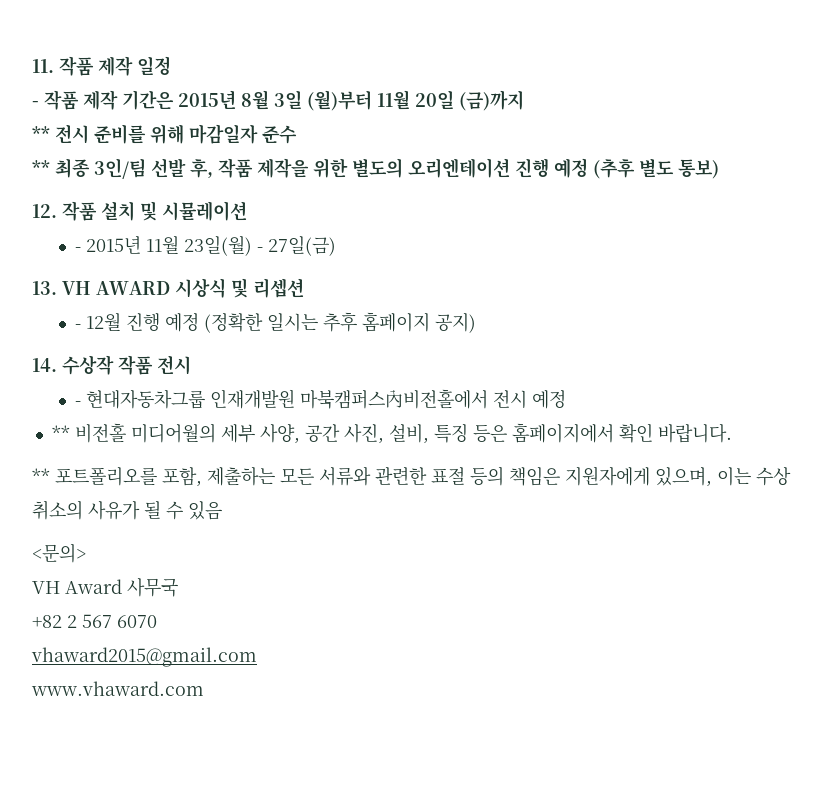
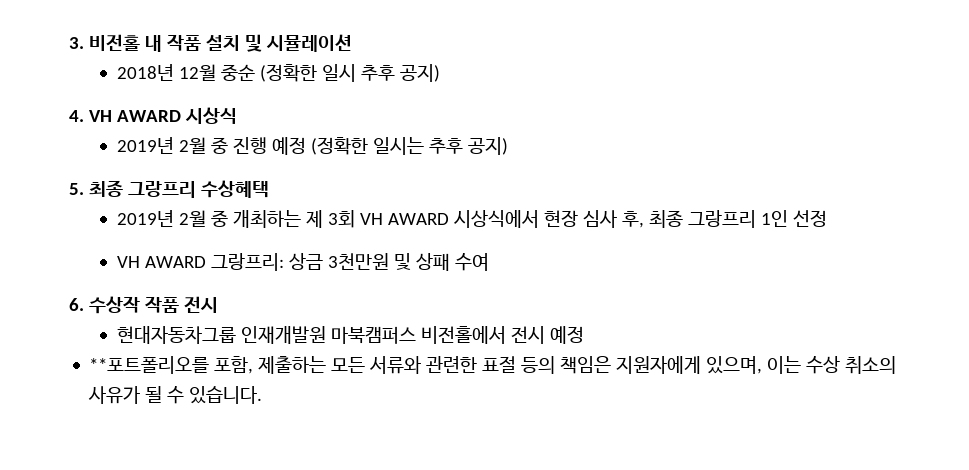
- 11. 작품 제작 일정
- - 작품 제작 기간은 2015년 8월 3일 (월)부터 11월 20일 (금)까지
- ** 전시 준비를 위해 마감일자 준수
- ** 최종 3인/팀 선발 후, 작품 제작을 위한 별도의 오리엔테이션 진행 예정 (추후 별도 통보)
- 12. 작품 설치 및 시뮬레이션
- - 2015년 11월 23일(월) - 27일(금)
- 13. VH AWARD 시상식 및 리셉션
- - 12월 진행 예정 (정확한 일시는 추후 홈페이지 공지)
- 14. 수상작 작품 전시
+ 3. 비전홀 내 작품 설치 및 시뮬레이션
+ 2018년 12월 중순 (정확한 일시 추후 공지)
+ 4. VH AWARD 시상식
+ 2019년 2월 중 진행 예정 (정확한 일시는 추후 공지)
+ 5. 최종 그랑프리 수상혜택
+ 2019년 2월 중 개최하는 제 3회 VH AWARD 시상식에서 현장 심사 후, 최종 그랑프리 1인 선정
+ VH AWARD 그랑프리: 상금 3천만원 및 상패 수여
+ 6. 수상작 작품 전시
- - 현대자동차그룹 인재개발원 마북캠퍼스內비전홀에서 전시 예정
+ 현대자동차그룹 인재개발원 마북캠퍼스 비전홀에서 전시 예정
- ** 비전홀 미디어월의 세부 사양, 공간 사진, 설비, 특징 등은 홈페이지에서 확인 바랍니다.
- ** 포트폴리오를 포함, 제출하는 모든 서류와 관련한 표절 등의 책임은 지원자에게 있으며, 이는 수상 취소의 사유가 될 수 있음
- <문의>
- VH Award 사무국
- +82 2 567 6070
- vhaward2015@gmail.com
- www.vhaward.com
+ **포트폴리오를 포함, 제출하는 모든 서류와 관련한 표절 등의 책임은 지원자에게 있으며, 이는 수상 취소의 사유가 될 수 있습니다.

